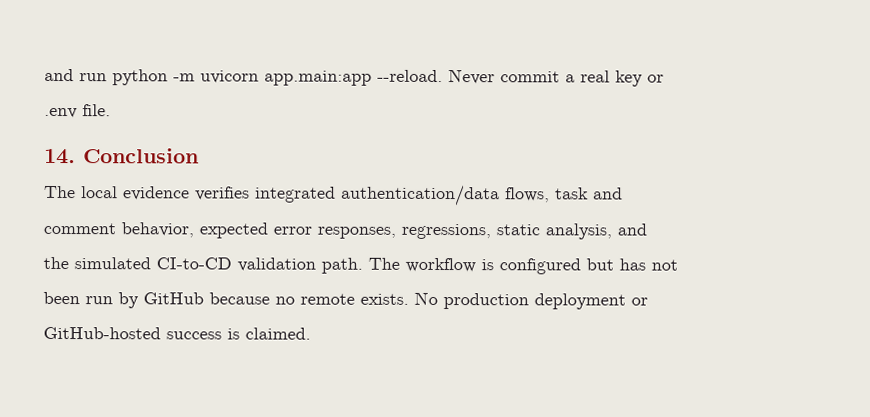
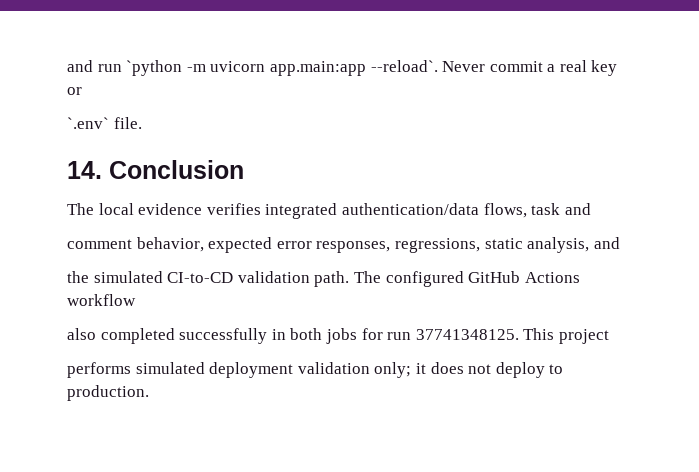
- and run python -m uvicorn app.main:app --reload.
+ and run `python -m uvicorn app.main:app --reload`.
- .env file.
+ `.env` file.
- The workflow is configured but has not
- been run by GitHub because no remote exists. No production deployment or
- GitHub-hosted success is claimed.
+ The configured GitHub Actions workflow
+ also completed successfully in both jobs for run 37741348125. This project
+ performs simulated deployment validation only; it does not deploy to production.

